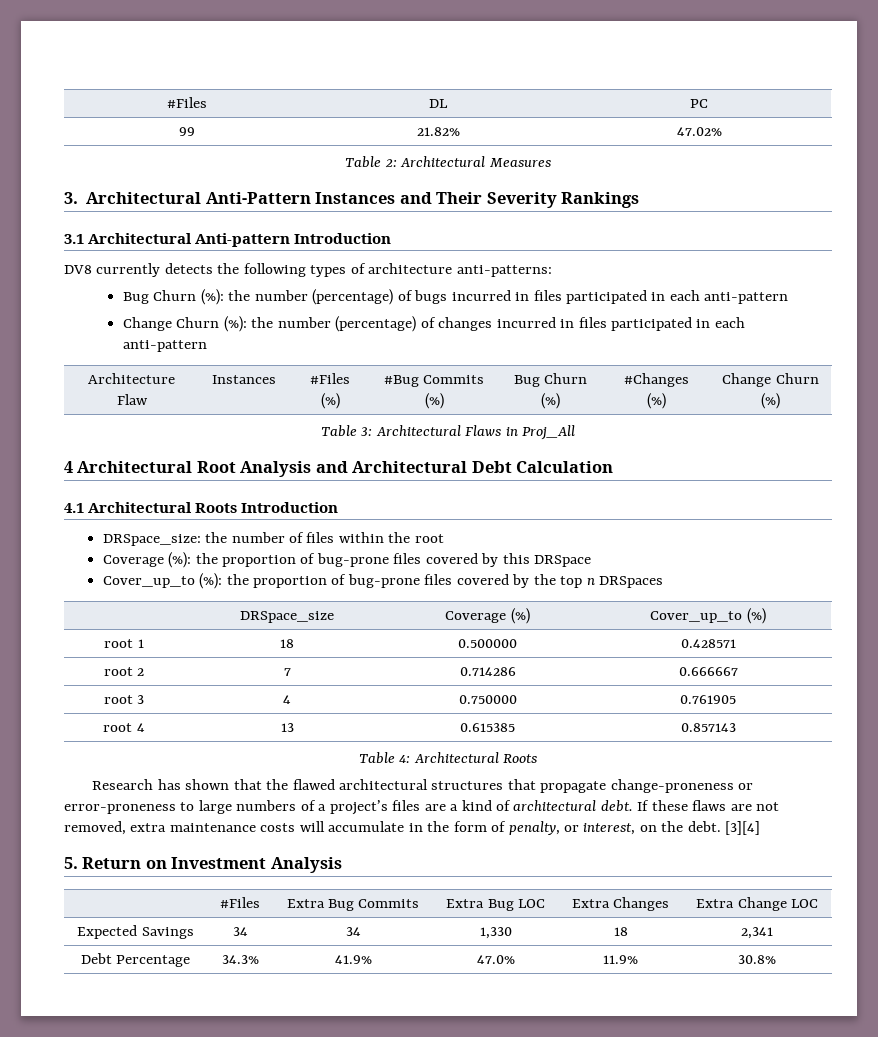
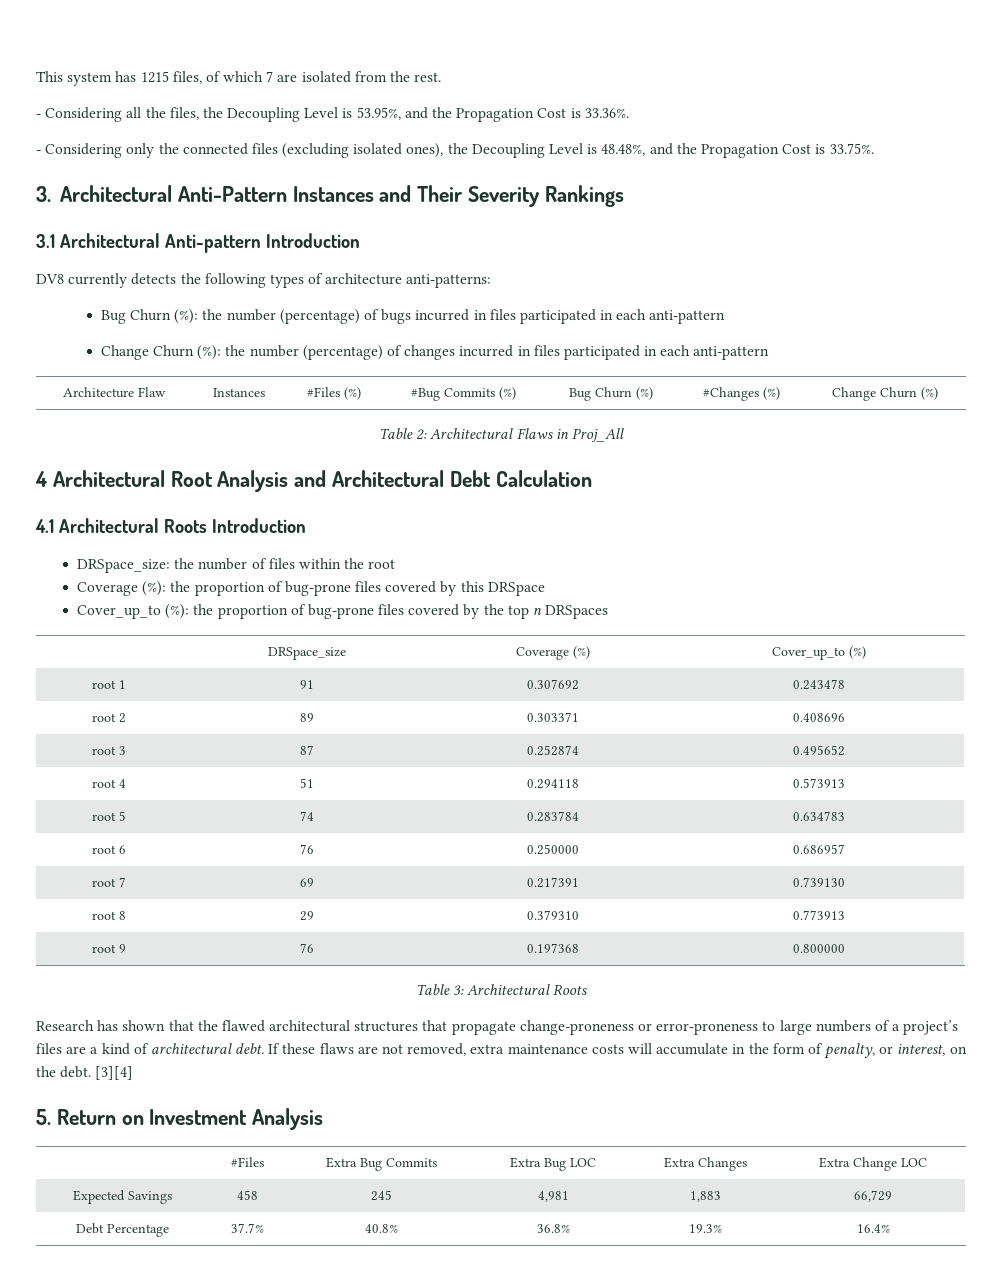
- #Files | DL | PC
- 99 | 21.82% | 47.02%
- Table 2: Architectural Measures
+ This system has 1215 files, of which 7 are isolated from the rest.
+ - Considering all the files, the Decoupling Level is 53.95%, and the Propagation Cost is 33.36%.
+ - Considering only the connected files (excluding isolated ones), the Decoupling Level is 48.48%, and the Propagation Cost is 33.75%.
- Table 3: Architectural Flaws in Proj_All
+ Table 2: Architectural Flaws in Proj_All
- root 1 | 18 | 0.500000 | 0.428571
+ root 1 | 91 | 0.307692 | 0.243478
- root 2 | 7 | 0.714286 | 0.666667
+ root 2 | 89 | 0.303371 | 0.408696
- root 3 | 4 | 0.750000 | 0.761905
+ root 3 | 87 | 0.252874 | 0.495652
- root 4 | 13 | 0.615385 | 0.857143
- Table 4: Architectural Roots
+ root 4 | 51 | 0.294118 | 0.573913
+ root 5 | 74 | 0.283784 | 0.634783
+ root 6 | 76 | 0.250000 | 0.686957
+ root 7 | 69 | 0.217391 | 0.739130
+ root 8 | 29 | 0.379310 | 0.773913
+ root 9 | 76 | 0.197368 | 0.800000
+ Table 3: Architectural Roots
- Expected Savings | 34 | 34 | 1,330 | 18 | 2,341
- Debt Percentage | 34.3% | 41.9% | 47.0% | 11.9% | 30.8%
+ Expected Savings | 458 | 245 | 4,981 | 1,883 | 66,729
+ Debt Percentage | 37.7% | 40.8% | 36.8% | 19.3% | 16.4%

